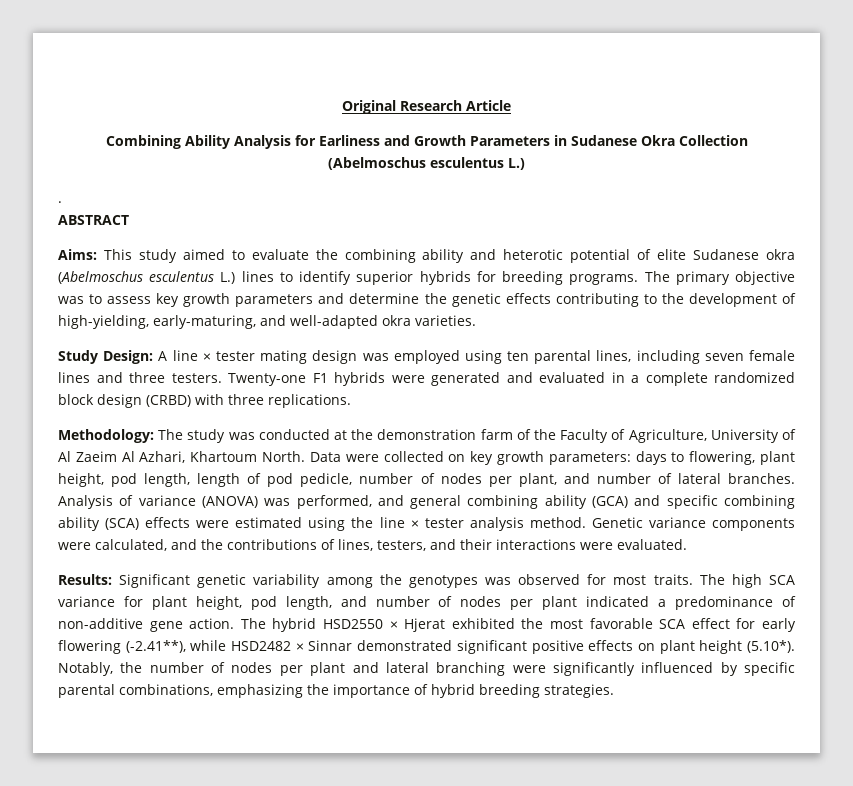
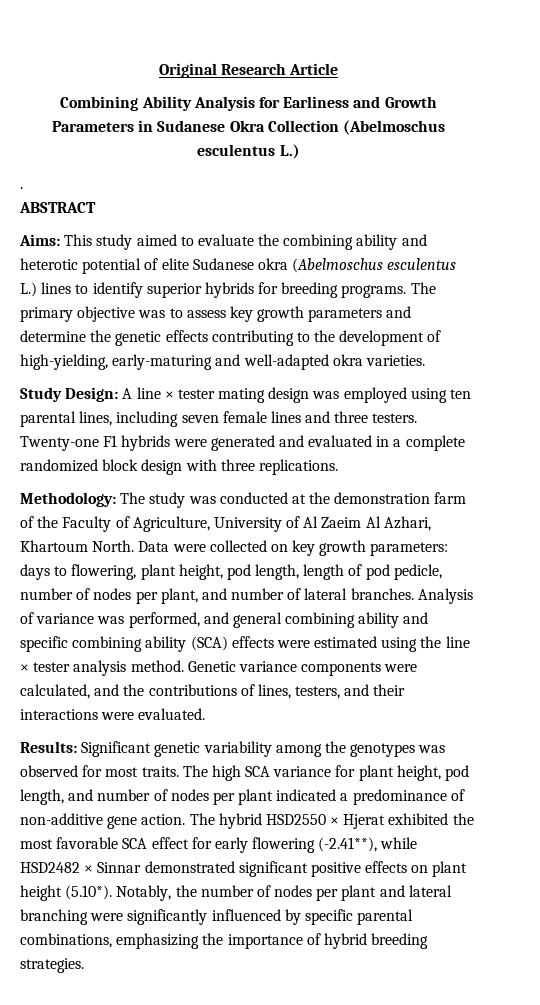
- The primary objective was to assess key growth parameters and determine the genetic effects contributing to the development of high-yielding, early-maturing, and well-adapted okra varieties.
+ The primary objective was to assess key growth parameters and determine the genetic effects contributing to the development of high-yielding, early-maturing and well-adapted okra varieties.
- Twenty-one F1 hybrids were generated and evaluated in a complete randomized block design (CRBD) with three replications.
+ Twenty-one F1 hybrids were generated and evaluated in a complete randomized block design with three replications.
- Analysis of variance (ANOVA) was performed, and general combining ability (GCA) and specific combining ability (SCA) effects were estimated using the line × tester analysis method.
+ Analysis of variance was performed, and general combining ability and specific combining ability (SCA) effects were estimated using the line × tester analysis method.

